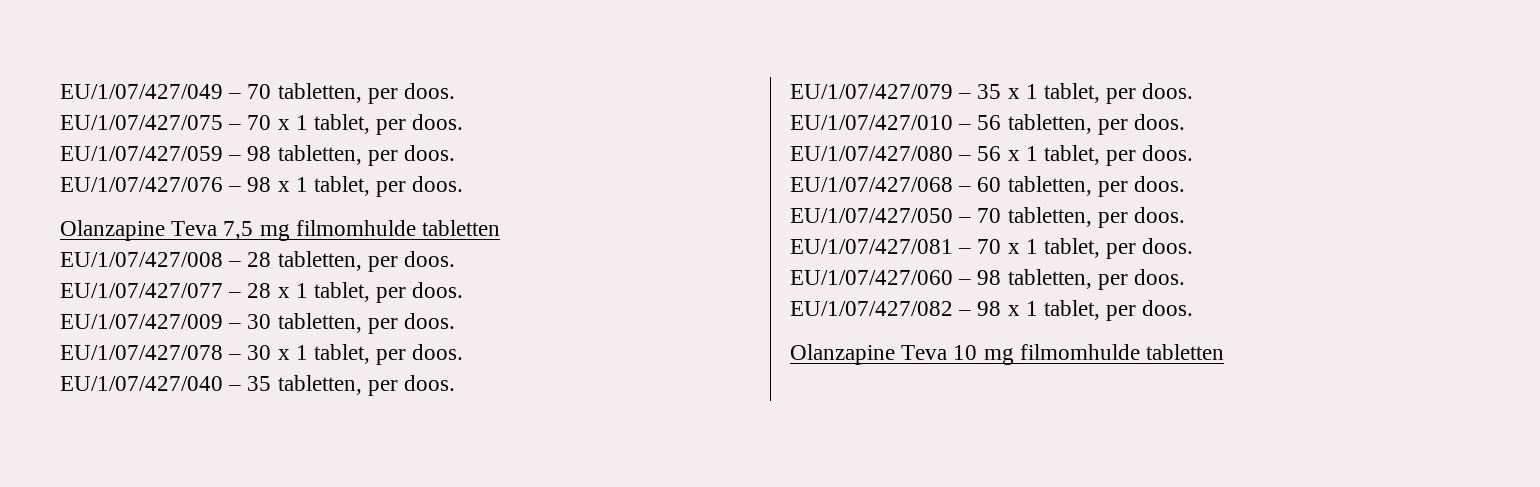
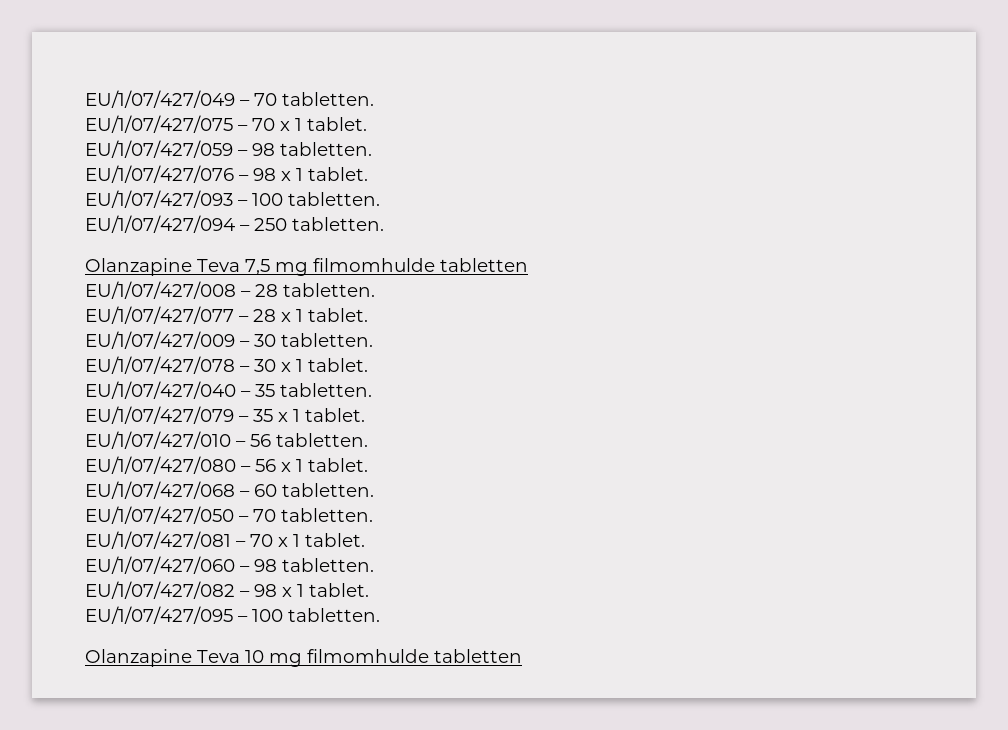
- EU/1/07/427/049 – 70 tabletten, per doos.
+ EU/1/07/427/049 – 70 tabletten.
- EU/1/07/427/075 – 70 x 1 tablet, per doos.
+ EU/1/07/427/075 – 70 x 1 tablet.
- EU/1/07/427/059 – 98 tabletten, per doos.
+ EU/1/07/427/059 – 98 tabletten.
- EU/1/07/427/076 – 98 x 1 tablet, per doos.
+ EU/1/07/427/076 – 98 x 1 tablet.
+ EU/1/07/427/093 – 100 tabletten.
+ EU/1/07/427/094 – 250 tabletten.
- EU/1/07/427/008 – 28 tabletten, per doos.
+ EU/1/07/427/008 – 28 tabletten.
- EU/1/07/427/077 – 28 x 1 tablet, per doos.
+ EU/1/07/427/077 – 28 x 1 tablet.
- EU/1/07/427/009 – 30 tabletten, per doos.
+ EU/1/07/427/009 – 30 tabletten.
- EU/1/07/427/078 – 30 x 1 tablet, per doos.
+ EU/1/07/427/078 – 30 x 1 tablet.
- EU/1/07/427/040 – 35 tabletten, per doos.
+ EU/1/07/427/040 – 35 tabletten.
- EU/1/07/427/079 – 35 x 1 tablet, per doos.
+ EU/1/07/427/079 – 35 x 1 tablet.
- EU/1/07/427/010 – 56 tabletten, per doos.
+ EU/1/07/427/010 – 56 tabletten.
- EU/1/07/427/080 – 56 x 1 tablet, per doos.
+ EU/1/07/427/080 – 56 x 1 tablet.
- EU/1/07/427/068 – 60 tabletten, per doos.
+ EU/1/07/427/068 – 60 tabletten.
- EU/1/07/427/050 – 70 tabletten, per doos.
+ EU/1/07/427/050 – 70 tabletten.
- EU/1/07/427/081 – 70 x 1 tablet, per doos.
+ EU/1/07/427/081 – 70 x 1 tablet.
- EU/1/07/427/060 – 98 tabletten, per doos.
+ EU/1/07/427/060 – 98 tabletten.
- EU/1/07/427/082 – 98 x 1 tablet, per doos.
+ EU/1/07/427/082 – 98 x 1 tablet.
+ EU/1/07/427/095 – 100 tabletten.

